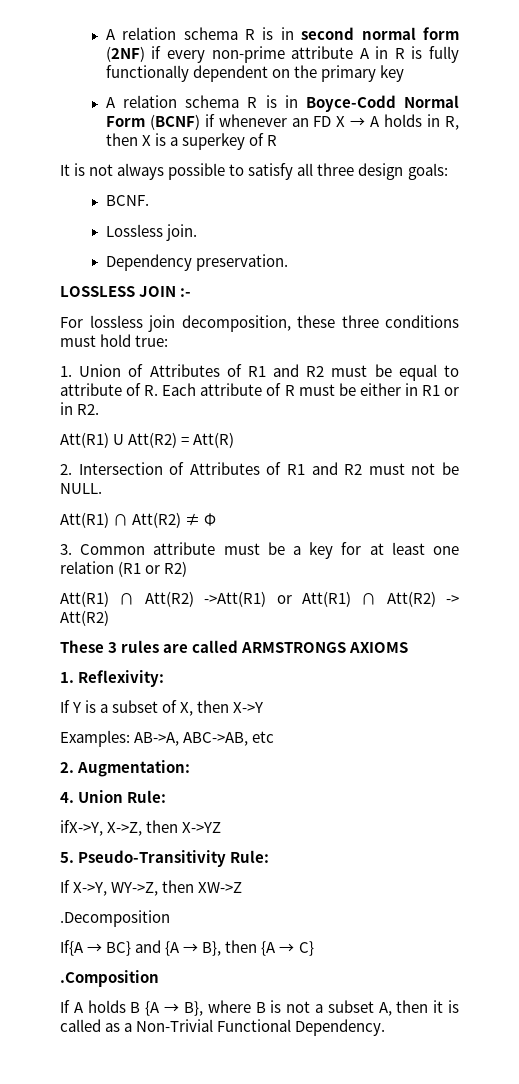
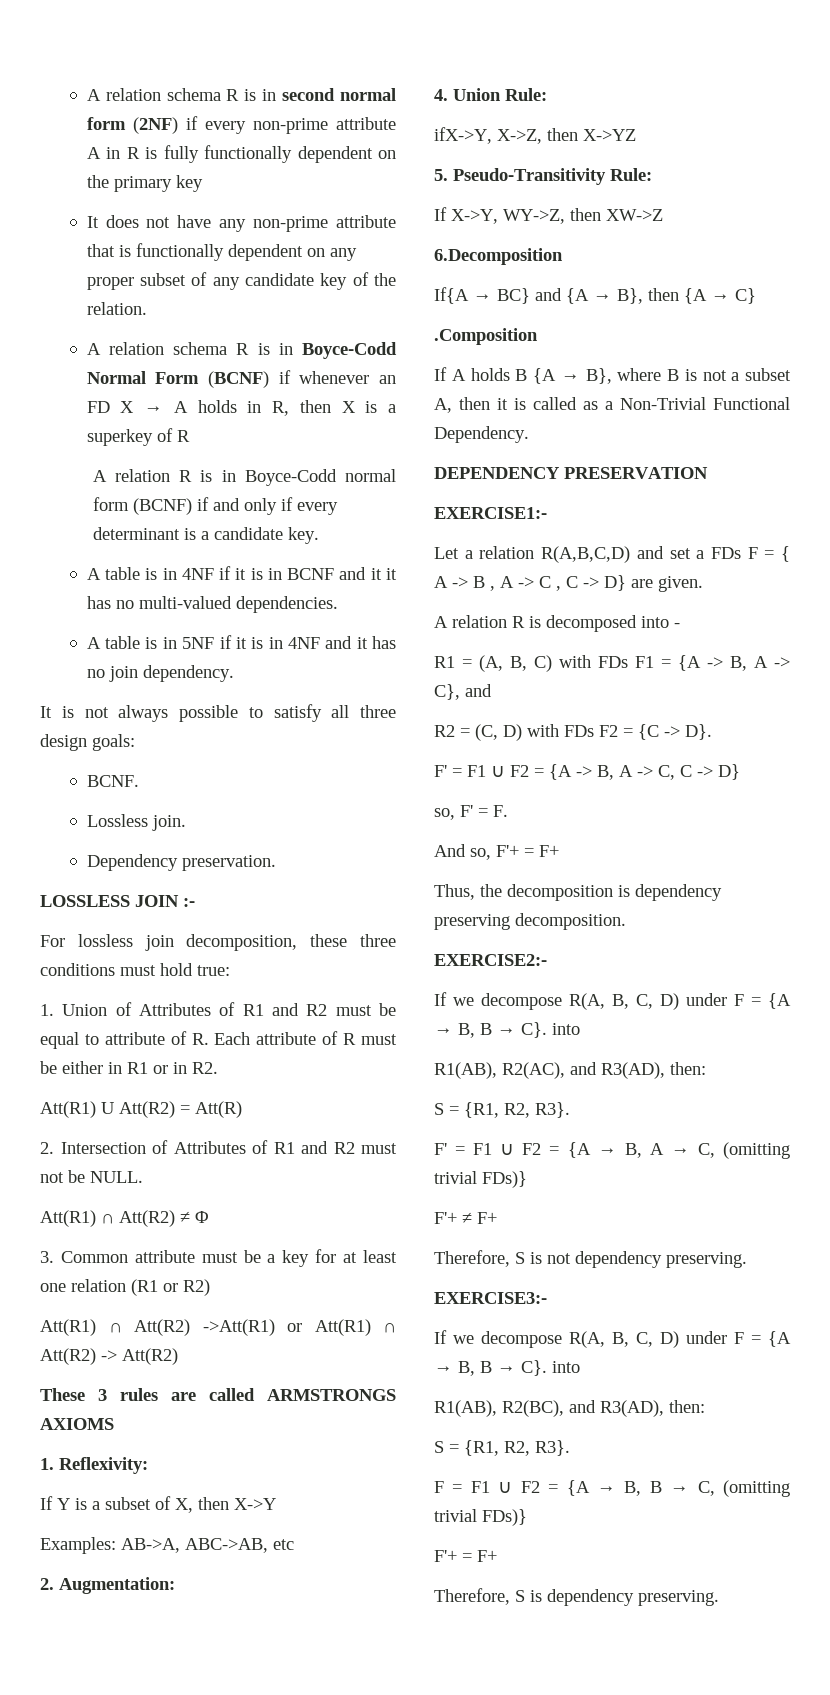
+ It does not have any non-prime attribute that is functionally dependent on any proper subset of any candidate key of the relation.
+ A relation R is in Boyce-Codd normal form (BCNF) if and only if every determinant is a candidate key.
+ A table is in 4NF if it is in BCNF and it it has no multi-valued dependencies.
+ A table is in 5NF if it is in 4NF and it has no join dependency.
- .Decomposition
+ 6.Decomposition
+ DEPENDENCY PRESERVATION
+ EXERCISE1:-
+ Let a relation R(A,B,C,D) and set a FDs F = { A -> B , A -> C , C -> D} are given.
+ A relation R is decomposed into -
+ R1 = (A, B, C) with FDs F1 = {A -> B, A -> C}, and
+ R2 = (C, D) with FDs F2 = {C -> D}.
+ F' = F1 ∪ F2 = {A -> B, A -> C, C -> D}
+ so, F' = F.
+ And so, F'+ = F+
+ Thus, the decomposition is dependency preserving decomposition.
+ EXERCISE2:-
+ If we decompose R(A, B, C, D) under F = {A → B, B → C}. into
+ R1(AB), R2(AC), and R3(AD), then:
+ S = {R1, R2, R3}.
+ F' = F1 ∪ F2 = {A → B, A → C, (omitting trivial FDs)}
+ F'+ ≠ F+
+ Therefore, S is not dependency preserving.
+ EXERCISE3:-
+ If we decompose R(A, B, C, D) under F = {A → B, B → C}. into
+ R1(AB), R2(BC), and R3(AD), then:
+ S = {R1, R2, R3}.
+ F = F1 ∪ F2 = {A → B, B → C, (omitting trivial FDs)}
+ F'+ = F+
+ Therefore, S is dependency preserving.

